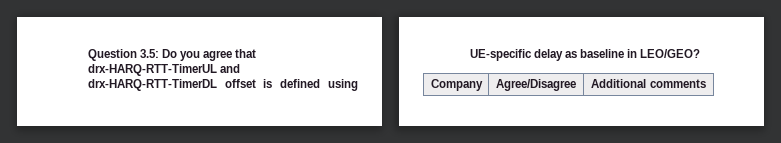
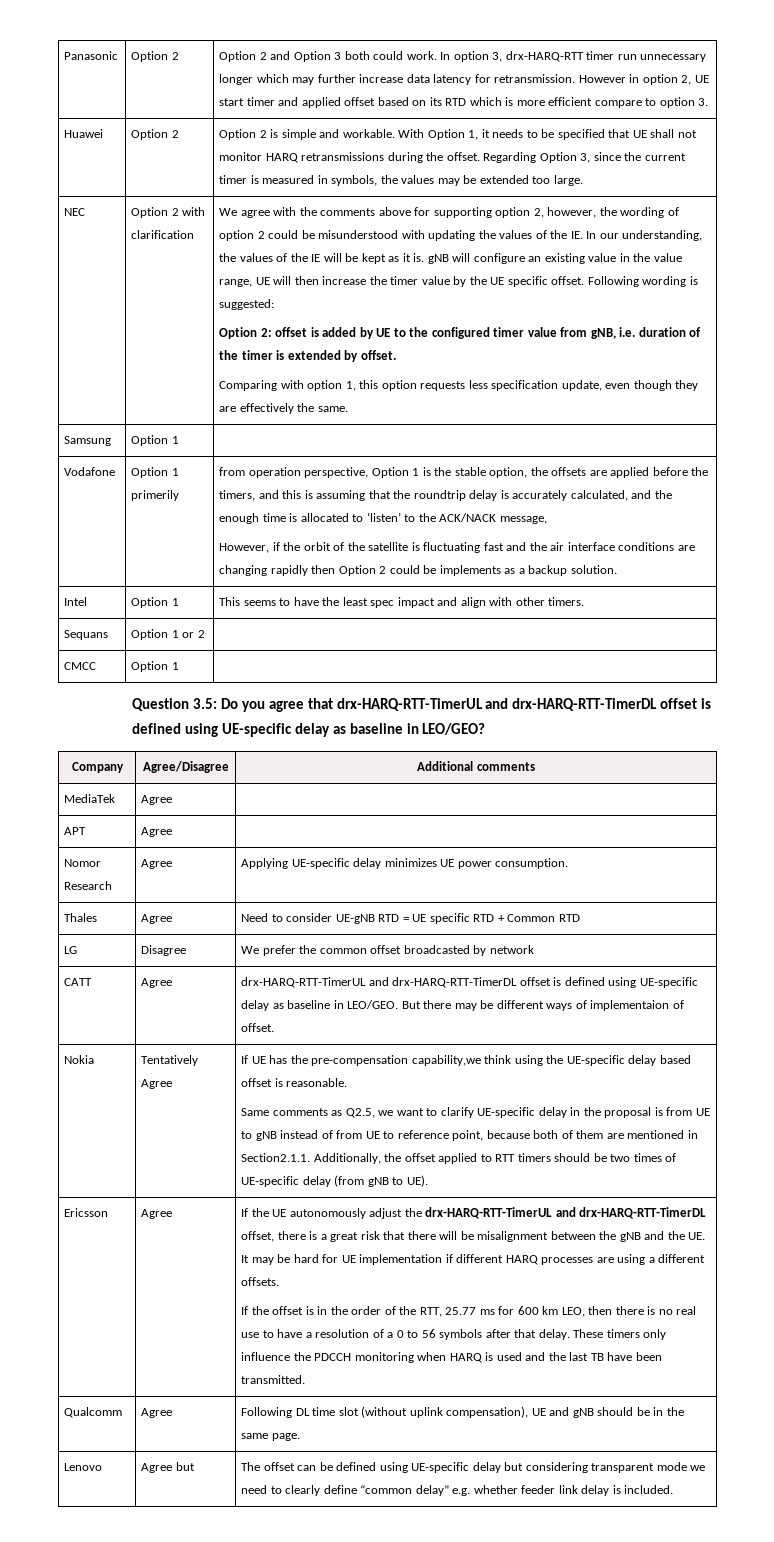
+ Panasonic | Option 2 | Option 2 and Option 3 both could work. In option 3, drx-HARQ-RTT timer run unnecessary longer which may further increase data latency for retransmission. However in option 2, UE start timer and applied offset based on its RTD which is more efficient compare to option 3.
+ Huawei | Option 2 | Option 2 is simple and workable. With Option 1, it needs to be specified that UE shall not monitor HARQ retransmissions during the offset. Regarding Option 3, since the current timer is measured in symbols, the values may be extended too large.
+ NEC | Option 2 with clarification | We agree with the comments above for supporting option 2, however, the wording of option 2 could be misunderstood with updating the values of the IE. In our understanding, the values of the IE will be kept as it is. gNB will configure an existing value in the value range, UE will then increase the timer value by the UE specific offset. Following wording is suggested:
+ Option 2: offset is added by UE to the configured timer value from gNB, i.e. duration of the timer is extended by offset.
+ Comparing with option 1, this option requests less specification update, even though they are effectively the same.
+ Samsung | Option 1 |
+ Vodafone | Option 1 primerily | from operation perspective, Option 1 is the stable option, the offsets are applied before the timers, and this is assuming that the roundtrip delay is accurately calculated, and the enough time is allocated to ‘listen’ to the ACK/NACK message,
+ However, if the orbit of the satellite is fluctuating fast and the air interface conditions are changing rapidly then Option 2 could be implements as a backup solution.
+ Intel | Option 1 | This seems to have the least spec impact and align with other timers.
+ Sequans | Option 1 or 2 |
+ CMCC | Option 1 |
+ MediaTek | Agree |
+ APT | Agree |
+ Nomor Research | Agree | Applying UE-specific delay minimizes UE power consumption.
+ Thales | Agree | Need to consider UE-gNB RTD = UE specific RTD + Common RTD
+ LG | Disagree | We prefer the common offset broadcasted by network
+ CATT | Agree | drx-HARQ-RTT-TimerUL and drx-HARQ-RTT-TimerDL offset is defined using UE-specific delay as baseline in LEO/GEO. But there may be different ways of implementaion of offset.
+ Nokia | Tentatively Agree | If UE has the pre-compensation capability,we think using the UE-specific delay based offset is reasonable.
+ Same comments as Q2.5, we want to clarify UE-specific delay in the proposal is from UE to gNB instead of from UE to reference point, because both of them are mentioned in Section2.1.1. Additionally, the offset applied to RTT timers should be two times of UE-specific delay (from gNB to UE).
+ Ericsson | Agree | If the UE autonomously adjust the drx-HARQ-RTT-TimerUL and drx-HARQ-RTT-TimerDL offset, there is a great risk that there will be misalignment between the gNB and the UE. It may be hard for UE implementation if different HARQ processes are using a different offsets.
+ If the offset is in the order of the RTT, 25.77 ms for 600 km LEO, then there is no real use to have a resolution of a 0 to 56 symbols after that delay. These timers only influence the PDCCH monitoring when HARQ is used and the last TB have been transmitted.
+ Qualcomm | Agree | Following DL time slot (without uplink compensation), UE and gNB should be in the same page.
+ Lenovo | Agree but | The offset can be defined using UE-specific delay but considering transparent mode we need to clearly define “common delay” e.g. whether feeder link delay is included.

